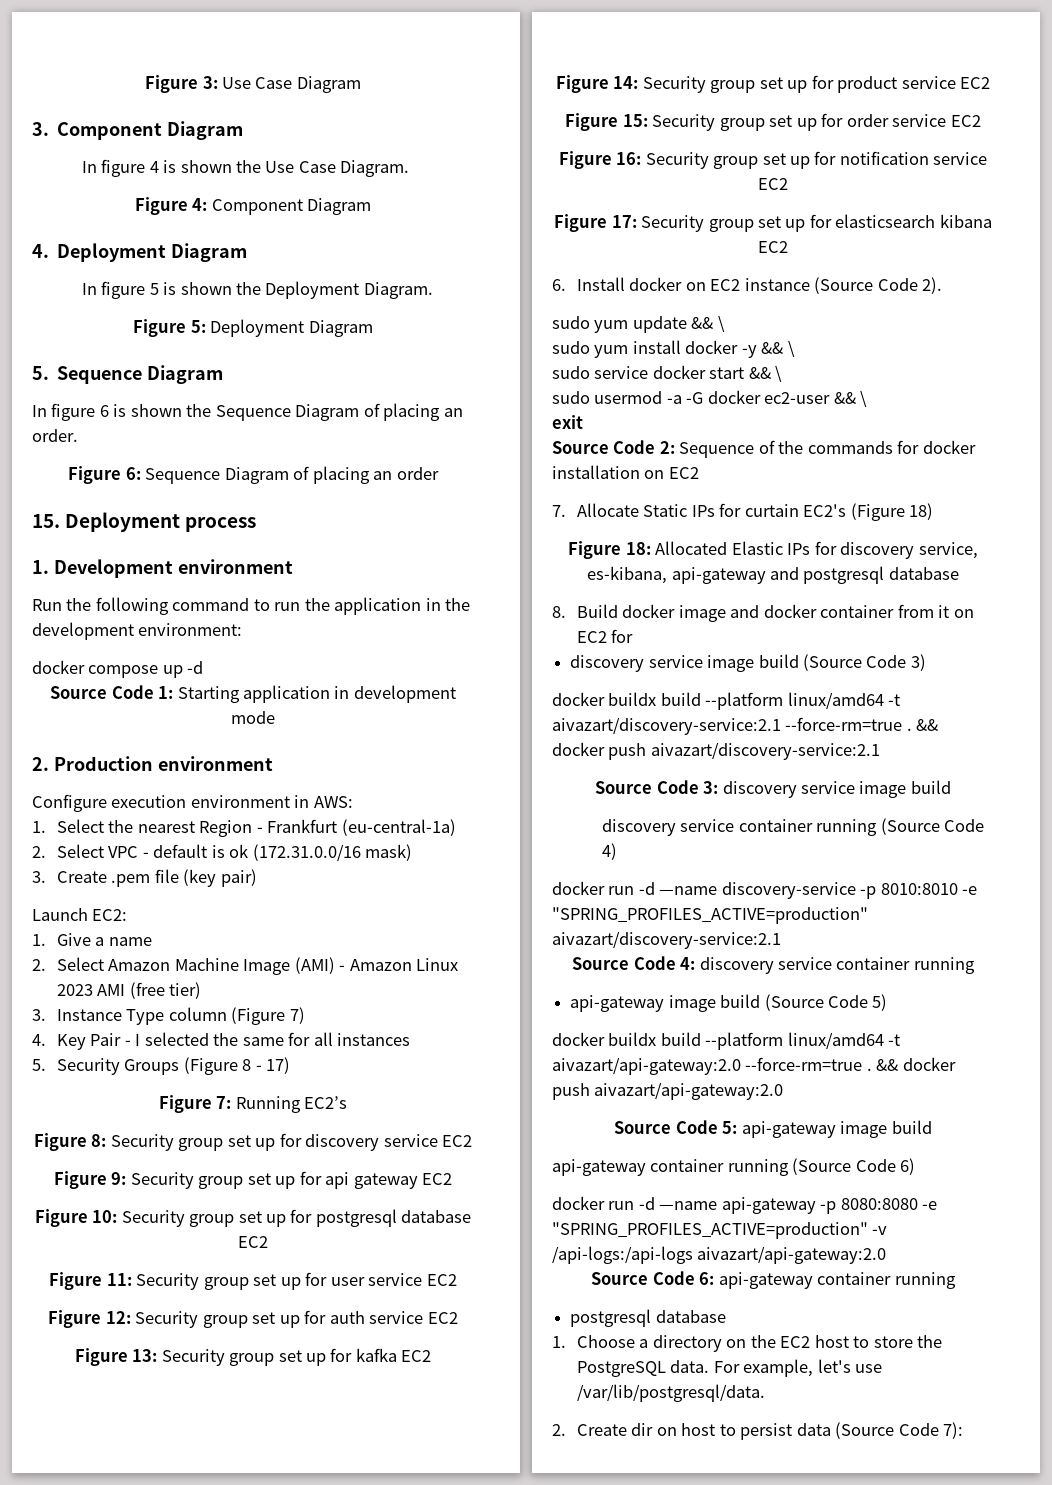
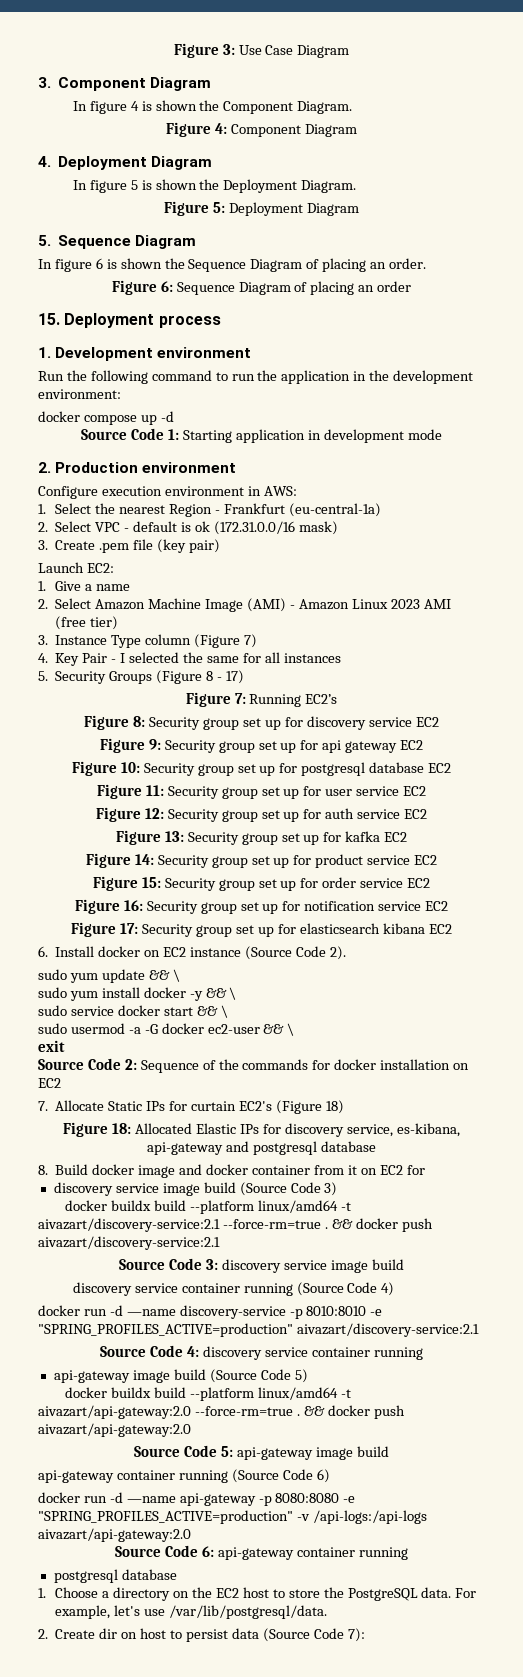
- In figure 4 is shown the Use Case Diagram.
+ In figure 4 is shown the Component Diagram.

